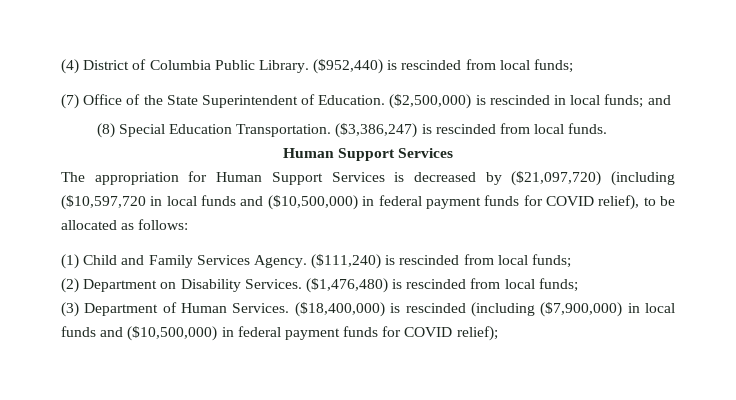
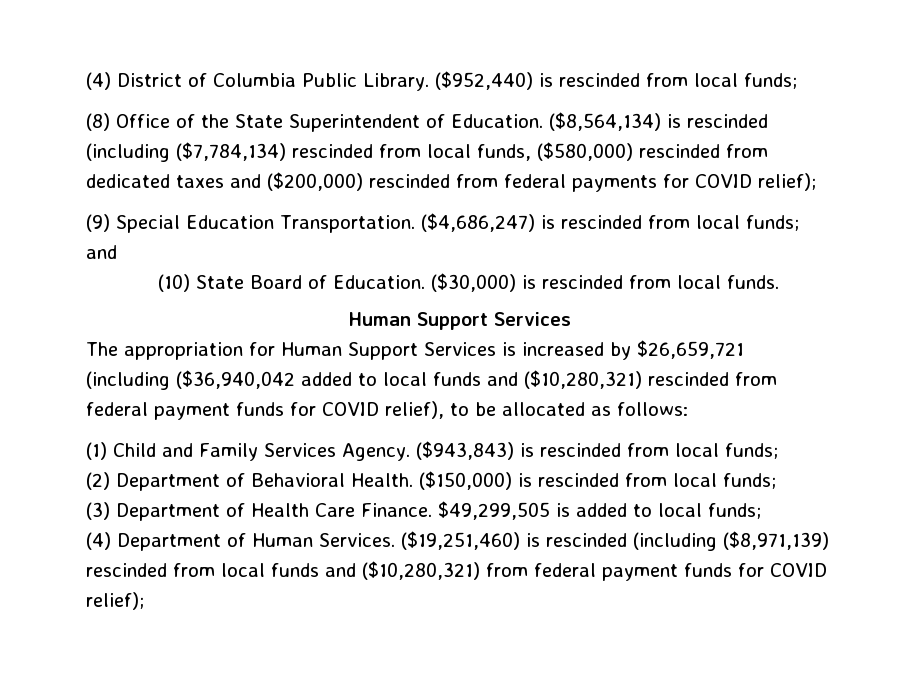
- (7) Office of the State Superintendent of Education.
+ (8) Office of the State Superintendent of Education.
- ($2,500,000) is rescinded in local funds; and
- (8) Special Education Transportation. ($3,386,247) is rescinded from local funds.
+ ($8,564,134) is rescinded (including ($7,784,134) rescinded from local funds, ($580,000) rescinded from dedicated taxes and ($200,000) rescinded from federal payments for COVID relief);
+ (9) Special Education Transportation. ($4,686,247) is rescinded from local funds; and
+ (10) State Board of Education. ($30,000) is rescinded from local funds.
- The appropriation for Human Support Services is decreased by ($21,097,720) (including ($10,597,720 in local funds and ($10,500,000) in federal payment funds for COVID relief), to be allocated as follows:
+ The appropriation for Human Support Services is increased by $26,659,721 (including ($36,940,042 added to local funds and ($10,280,321) rescinded from federal payment funds for COVID relief), to be allocated as follows:
- ($111,240) is rescinded from local funds;
+ ($943,843) is rescinded from local funds;
- (2) Department on Disability Services. ($1,476,480) is rescinded from local funds;
+ (2) Department of Behavioral Health. ($150,000) is rescinded from local funds;
- (3) Department of Human Services.
+ (3) Department of Health Care Finance. $49,299,505 is added to local funds;
+ (4) Department of Human Services.
- ($18,400,000) is rescinded (including ($7,900,000) in local funds and ($10,500,000) in federal payment funds for COVID relief);
+ ($19,251,460) is rescinded (including ($8,971,139) rescinded from local funds and ($10,280,321) from federal payment funds for COVID relief);

